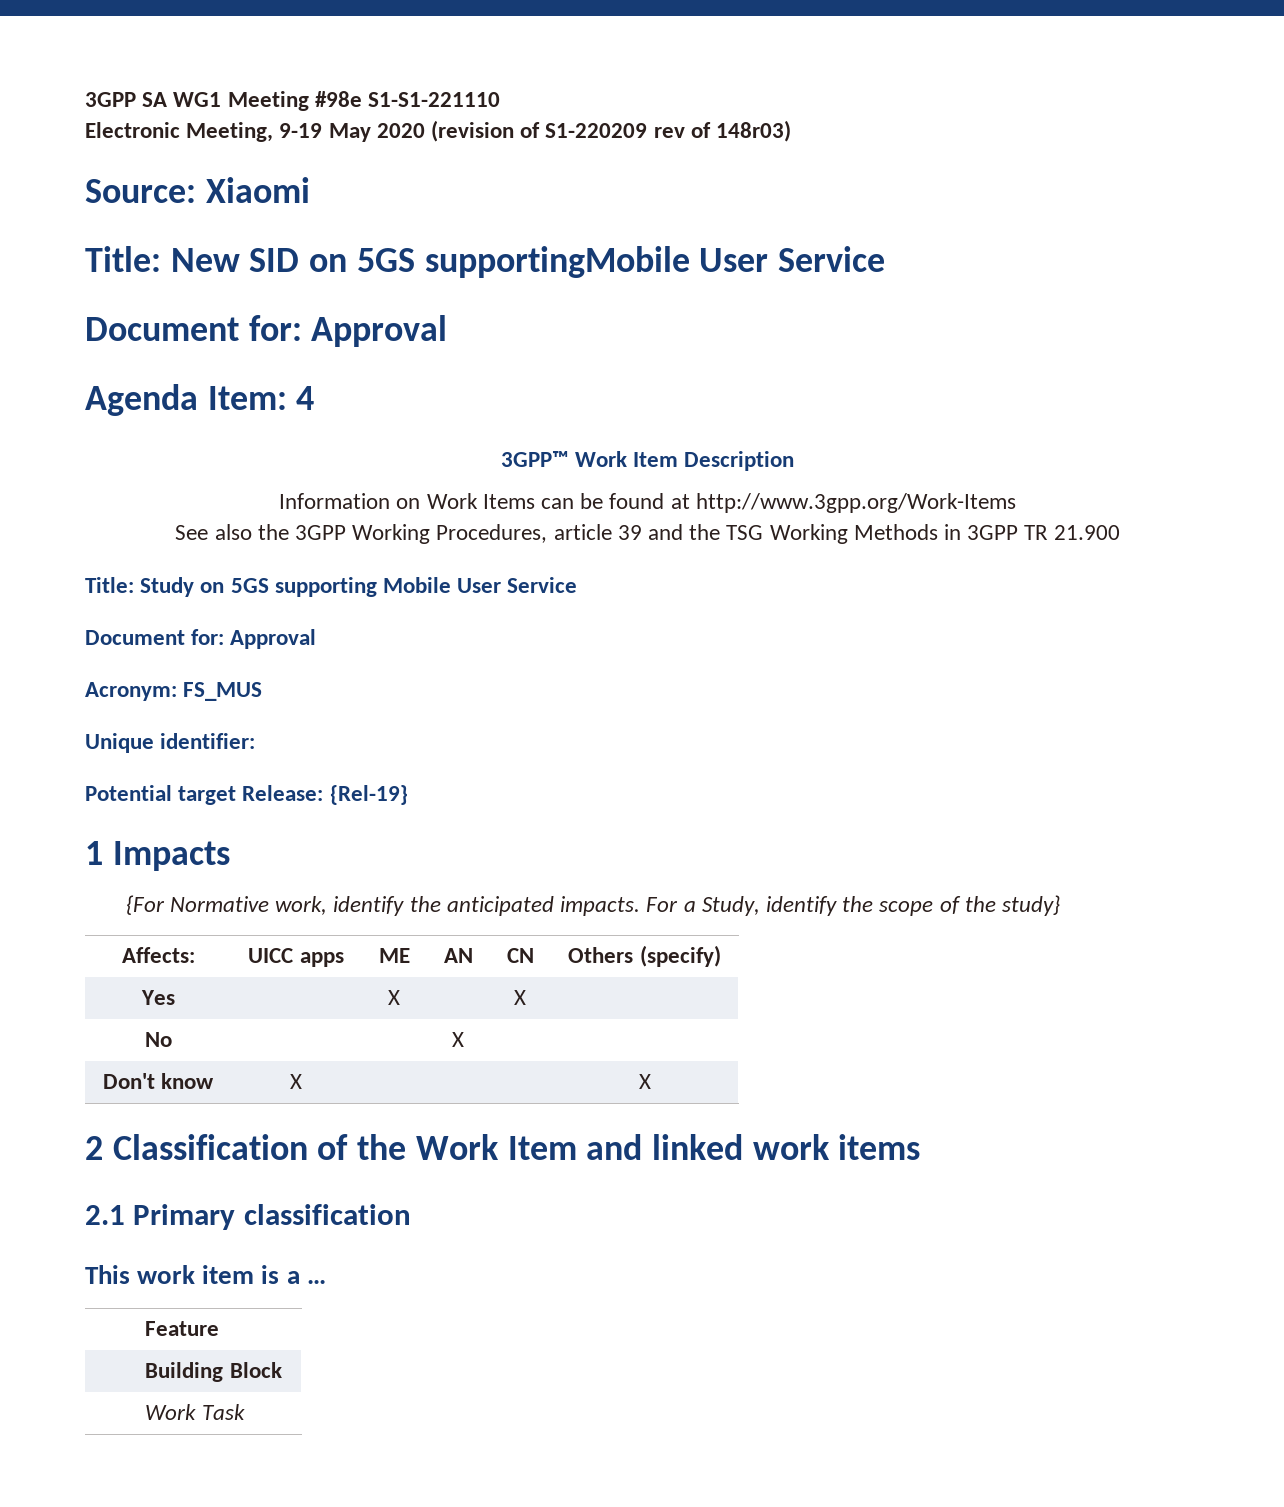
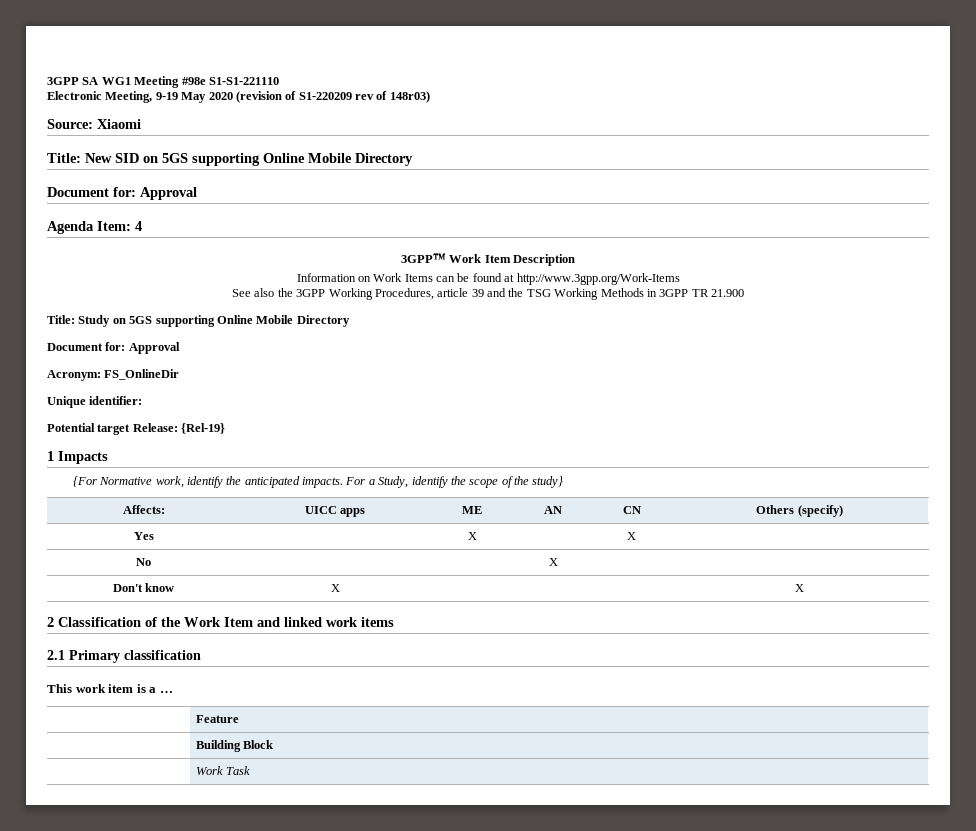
- Title: New SID on 5GS supportingMobile User Service
+ Title: New SID on 5GS supporting Online Mobile Directory
- Title: Study on 5GS supporting Mobile User Service
+ Title: Study on 5GS supporting Online Mobile Directory
- Acronym: FS_MUS
+ Acronym: FS_OnlineDir

